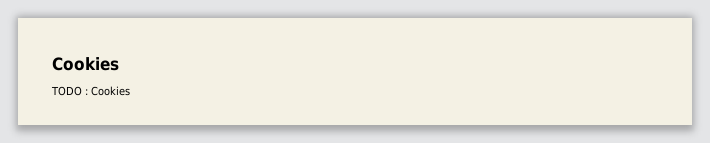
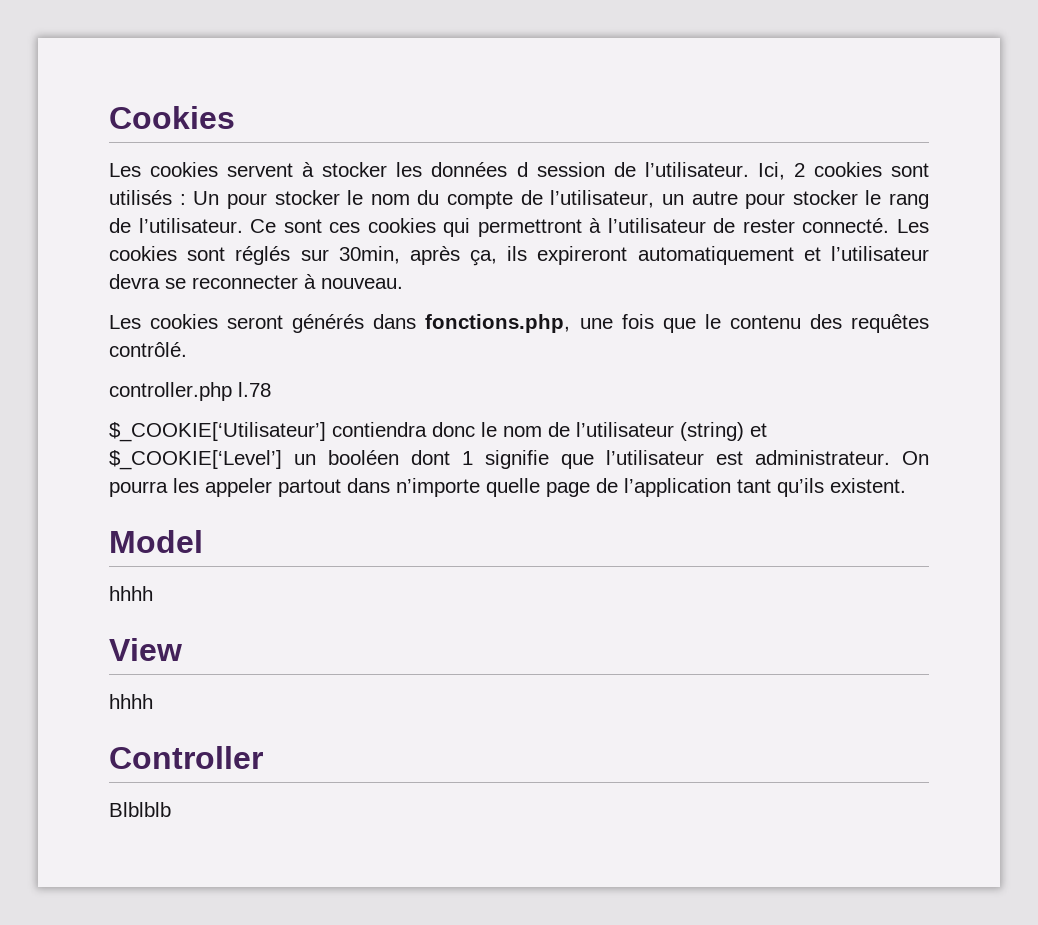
- TODO : Cookies
+ Les cookies servent à stocker les données d session de l’utilisateur. Ici, 2 cookies sont utilisés : Un pour stocker le nom du compte de l’utilisateur, un autre pour stocker le rang de l’utilisateur. Ce sont ces cookies qui permettront à l’utilisateur de rester connecté. Les cookies sont réglés sur 30min, après ça, ils expireront automatiquement et l’utilisateur devra se reconnecter à nouveau.
+ Les cookies seront générés dans fonctions.php, une fois que le contenu des requêtes contrôlé.
+ controller.php l.78
+ $_COOKIE[‘Utilisateur’] contiendra donc le nom de l’utilisateur (string) et $_COOKIE[‘Level’] un booléen dont 1 signifie que l’utilisateur est administrateur. On pourra les appeler partout dans n’importe quelle page de l’application tant qu’ils existent.
+ Model
+ hhhh
+ View
+ hhhh
+ Controller
+ Blblblb

